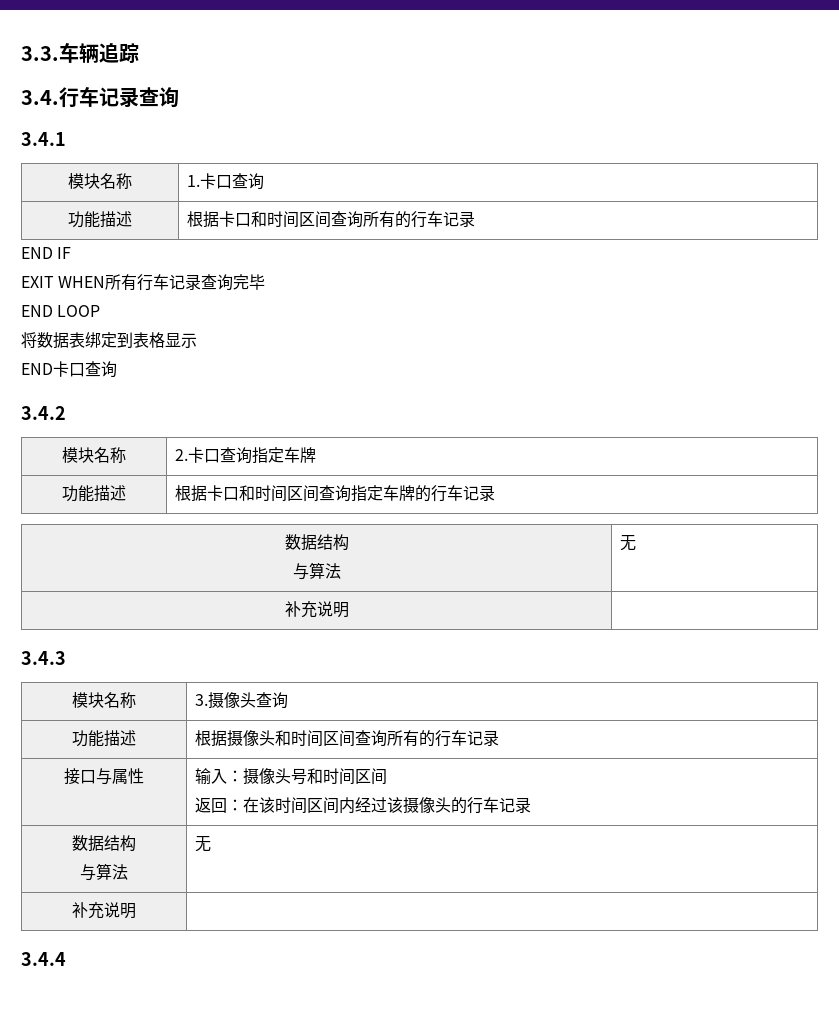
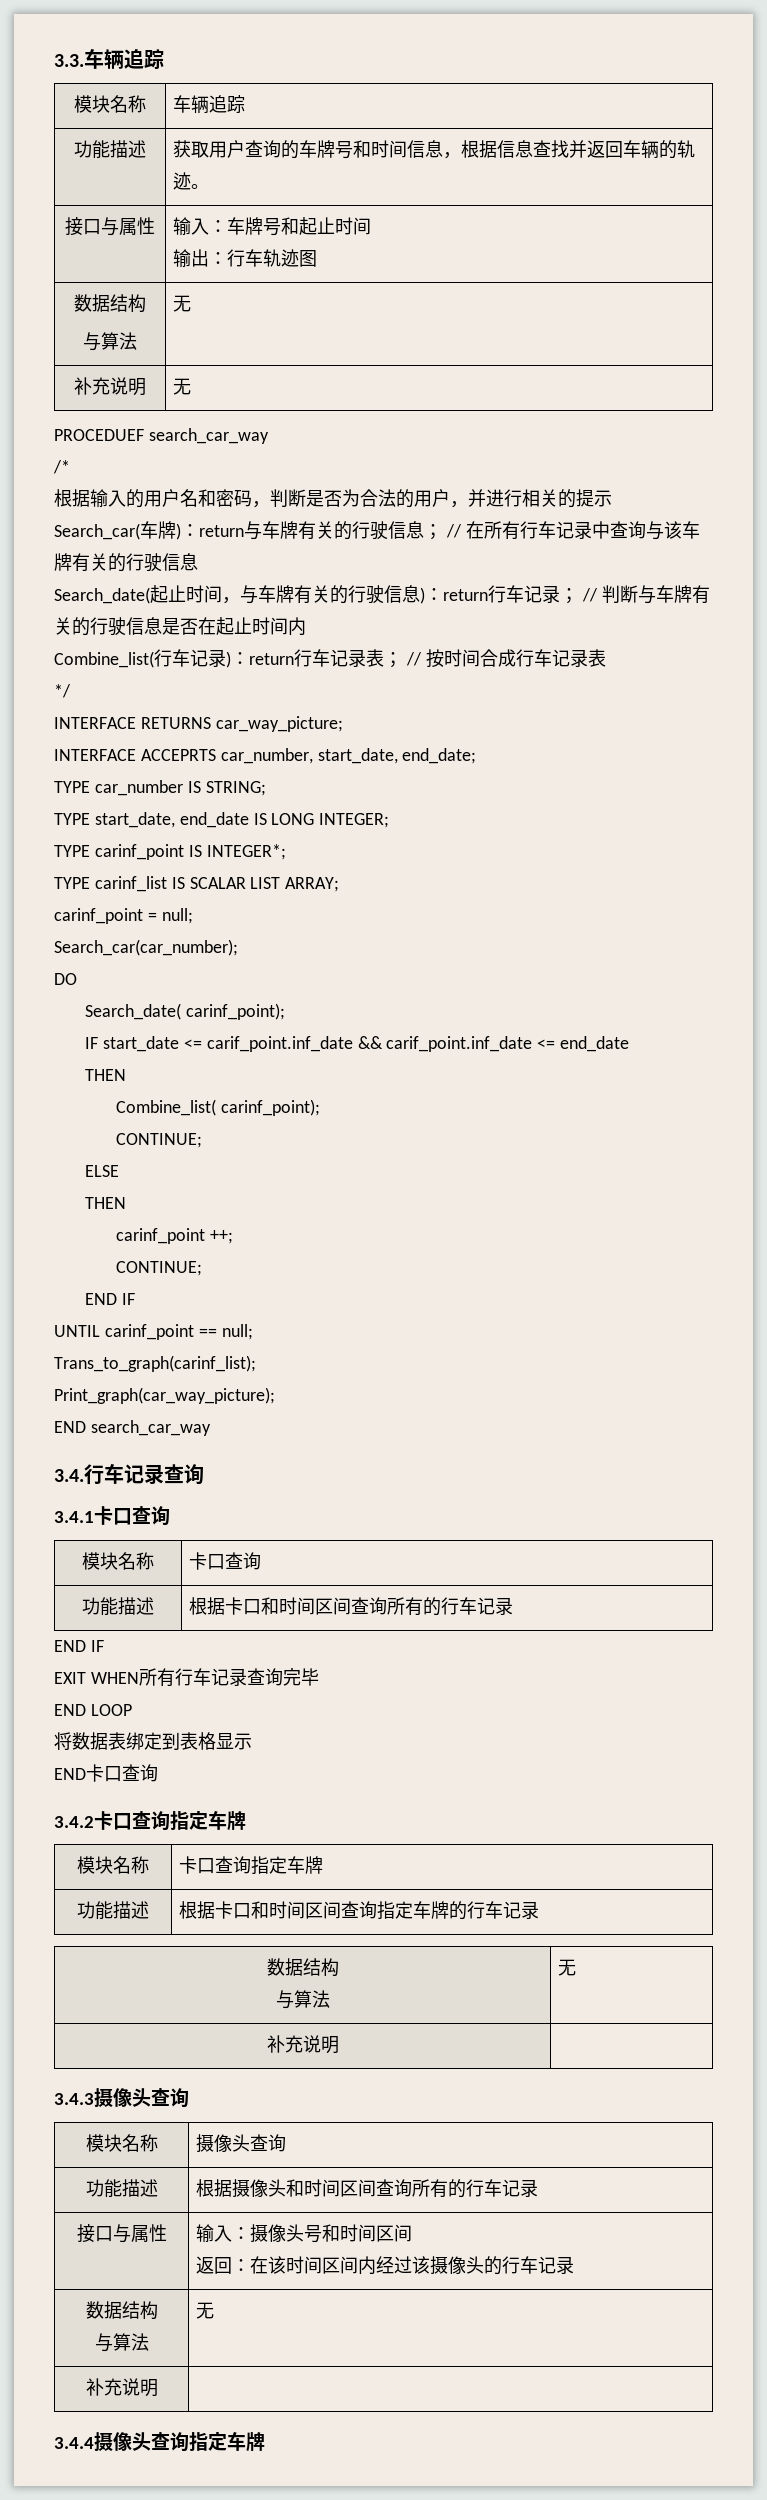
+ 模块名称 | 车辆追踪
+ 功能描述 | 获取用户查询的车牌号和时间信息，根据信息查找并返回车辆的轨迹。
+ 接口与属性 | 输入：车牌号和起止时间
+ 输出：行车轨迹图
+ 数据结构
+ 与算法 | 无
+ 补充说明 | 无
+ PROCEDUEF search_car_way
+ /*
+ 根据输入的用户名和密码，判断是否为合法的用户，并进行相关的提示
+ Search_car(车牌)：return与车牌有关的行驶信息； // 在所有行车记录中查询与该车牌有关的行驶信息
+ Search_date(起止时间，与车牌有关的行驶信息)：return行车记录； // 判断与车牌有关的行驶信息是否在起止时间内
+ Combine_list(行车记录)：return行车记录表； // 按时间合成行车记录表
+ */
+ INTERFACE RETURNS car_way_picture;
+ INTERFACE ACCEPRTS car_number, start_date, end_date;
+ TYPE car_number IS STRING;
+ TYPE start_date, end_date IS LONG INTEGER;
+ TYPE carinf_point IS INTEGER*;
+ TYPE carinf_list IS SCALAR LIST ARRAY;
+ carinf_point = null;
+ Search_car(car_number);
+ DO
+ Search_date( carinf_point);
+ IF start_date <= carif_point.inf_date && carif_point.inf_date <= end_date
+ THEN
+ Combine_list( carinf_point);
+ CONTINUE;
+ ELSE
+ THEN
+ carinf_point ++;
+ CONTINUE;
+ END IF
+ UNTIL carinf_point == null;
+ Trans_to_graph(carinf_list);
+ Print_graph(car_way_picture);
+ END search_car_way
- 3.4.1
- 模块名称 | 1.卡口查询
+ 3.4.1卡口查询
+ 模块名称 | 卡口查询
- 3.4.2
- 模块名称 | 2.卡口查询指定车牌
+ 3.4.2卡口查询指定车牌
+ 模块名称 | 卡口查询指定车牌
- 3.4.3
- 模块名称 | 3.摄像头查询
+ 3.4.3摄像头查询
+ 模块名称 | 摄像头查询
- 3.4.4
+ 3.4.4摄像头查询指定车牌

